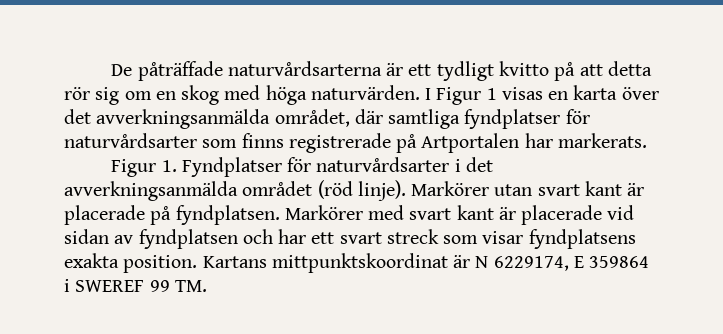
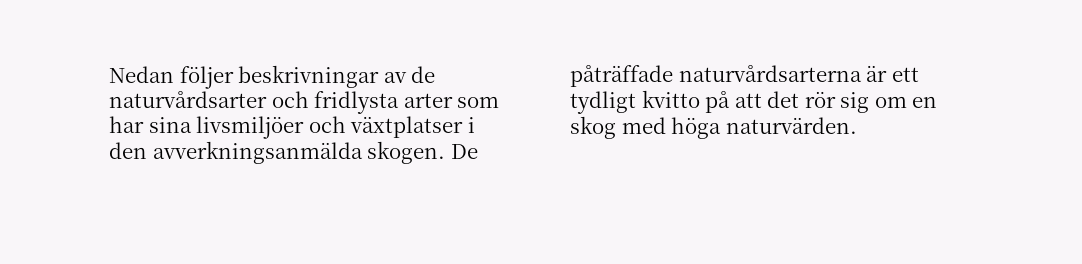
+ Nedan följer beskrivningar av de naturvårdsarter och fridlysta arter som har sina livsmiljöer och växtplatser i den avverkningsanmälda skogen.
- De påträffade naturvårdsarterna är ett tydligt kvitto på att detta rör sig om en skog med höga naturvärden. I Figur 1 visas en karta över det avverkningsanmälda området, där samtliga fyndplatser för naturvårdsarter som finns registrerade på Artportalen har markerats.
- Figur 1. Fyndplatser för naturvårdsarter i det avverkningsanmälda området (röd linje). Markörer utan svart kant är placerade på fyndplatsen. Markörer med svart kant är placerade vid sidan av fyndplatsen och har ett svart streck som visar fyndplatsens exakta position. Kartans mittpunktskoordinat är N 6229174, E 359864 i SWEREF 99 TM.
+ De påträffade naturvårdsarterna är ett tydligt kvitto på att det rör sig om en skog med höga naturvärden.

